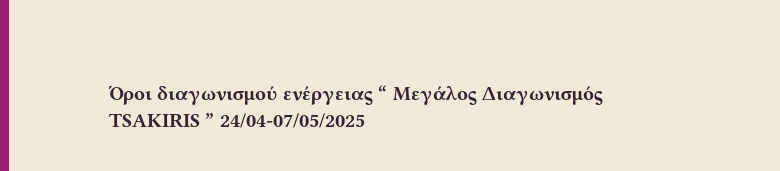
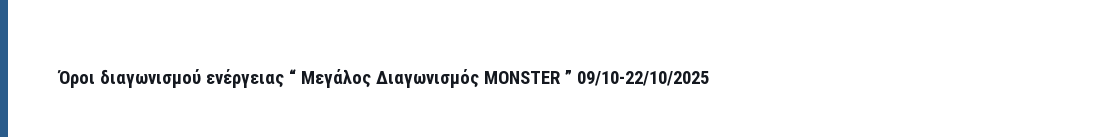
- Όροι διαγωνισμού ενέργειας “ Μεγάλος Διαγωνισμός TSAKIRIS ” 24/04-07/05/2025
+ Όροι διαγωνισμού ενέργειας “ Μεγάλος Διαγωνισμός MONSTER ” 09/10-22/10/2025

